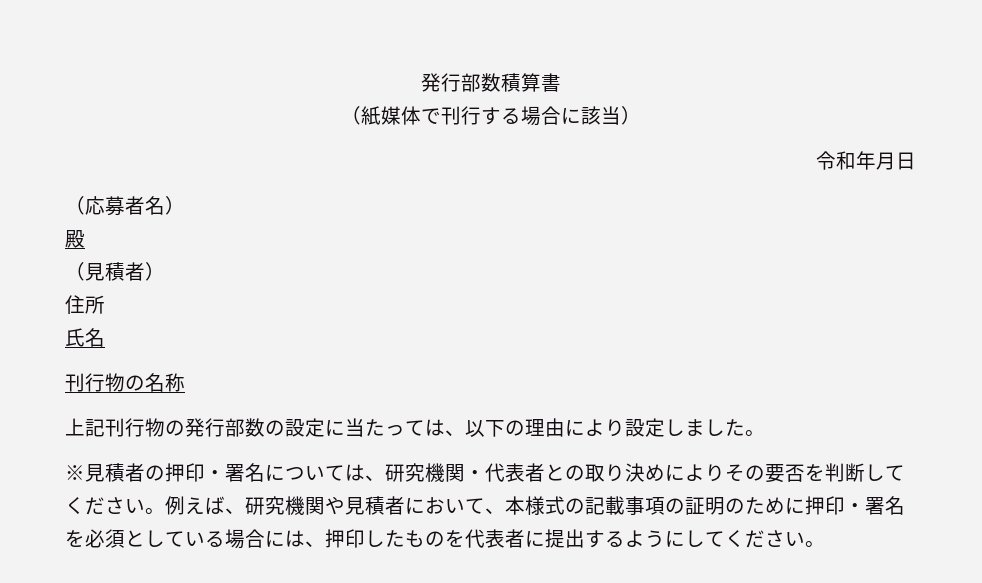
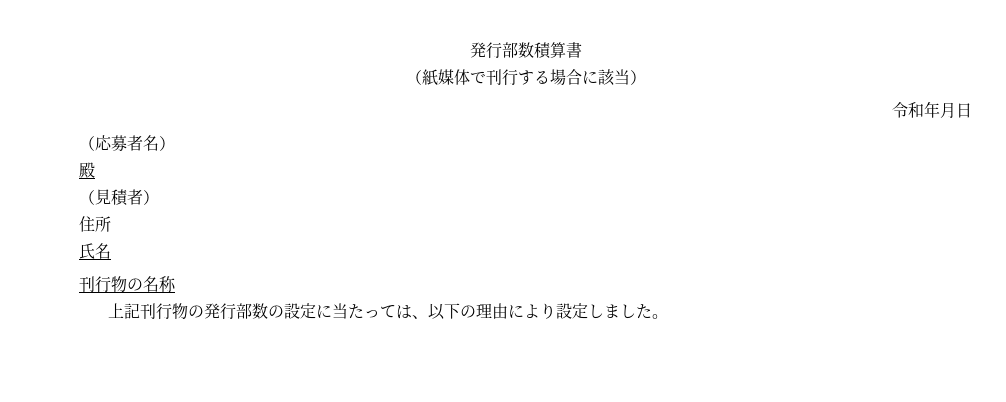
- ※見積者の押印・署名については、研究機関・代表者との取り決めによりその要否を判断してください。例えば、研究機関や見積者において、本様式の記載事項の証明のために押印・署名を必須としている場合には、押印したものを代表者に提出するようにしてください。

